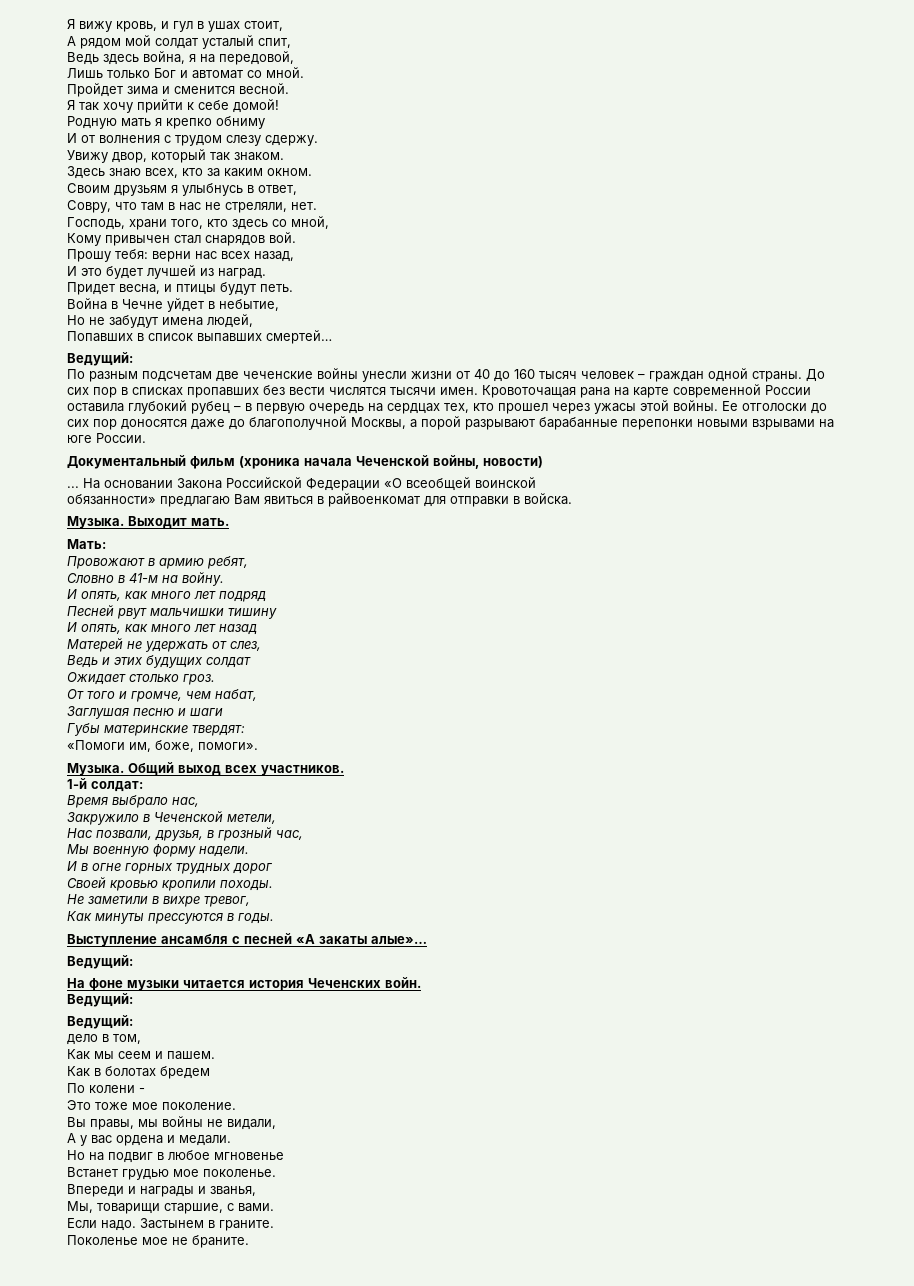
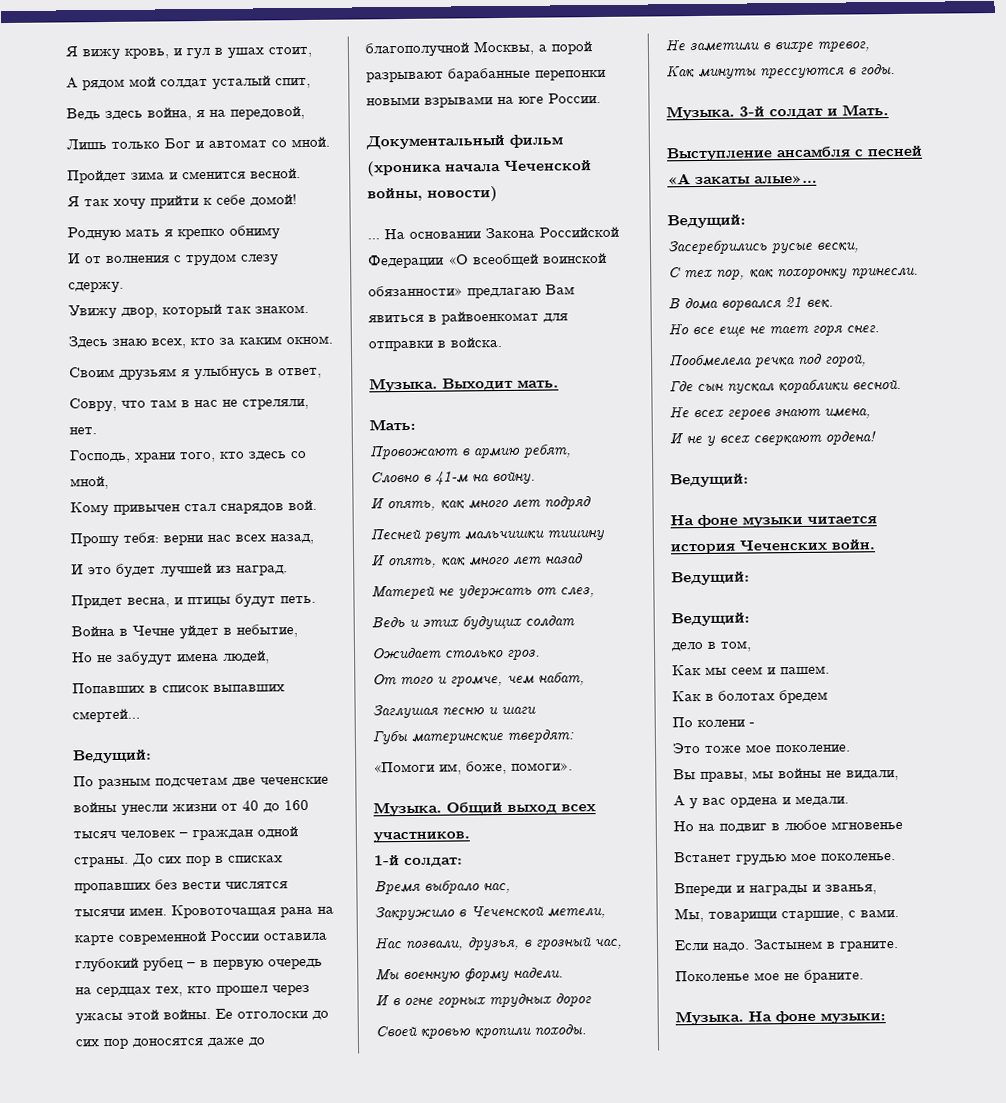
+ Музыка. 3-й солдат и Мать.
+ Засеребрились русые вески,
+ С тех пор, как похоронку принесли.
+ В дома ворвался 21 век.
+ Но все еще не тает горя снег.
+ Пообмелела речка под горой,
+ Где сын пускал кораблики весной.
+ Не всех героев знают имена,
+ И не у всех сверкают ордена!
+ Ведущий:
+ Музыка. На фоне музыки:

